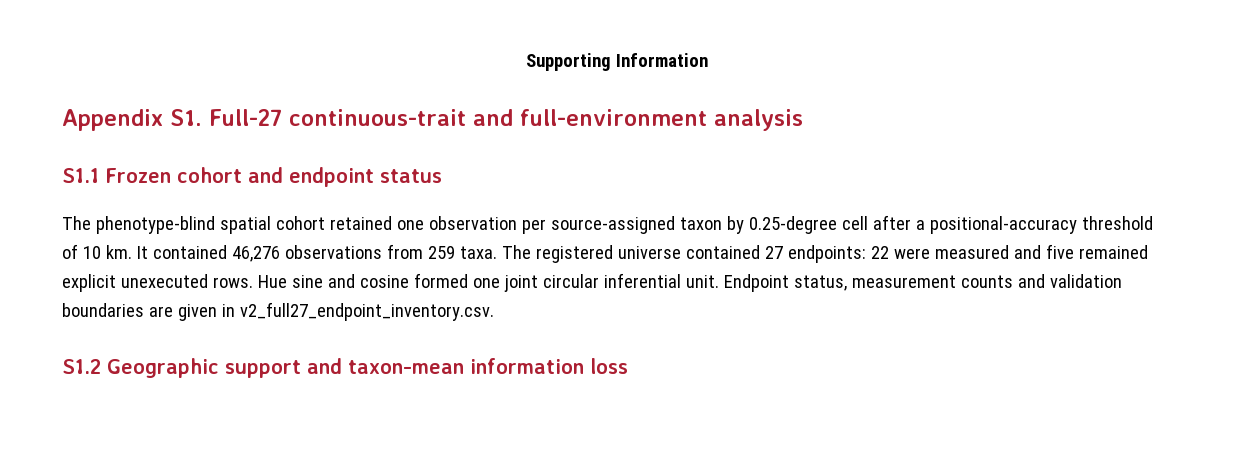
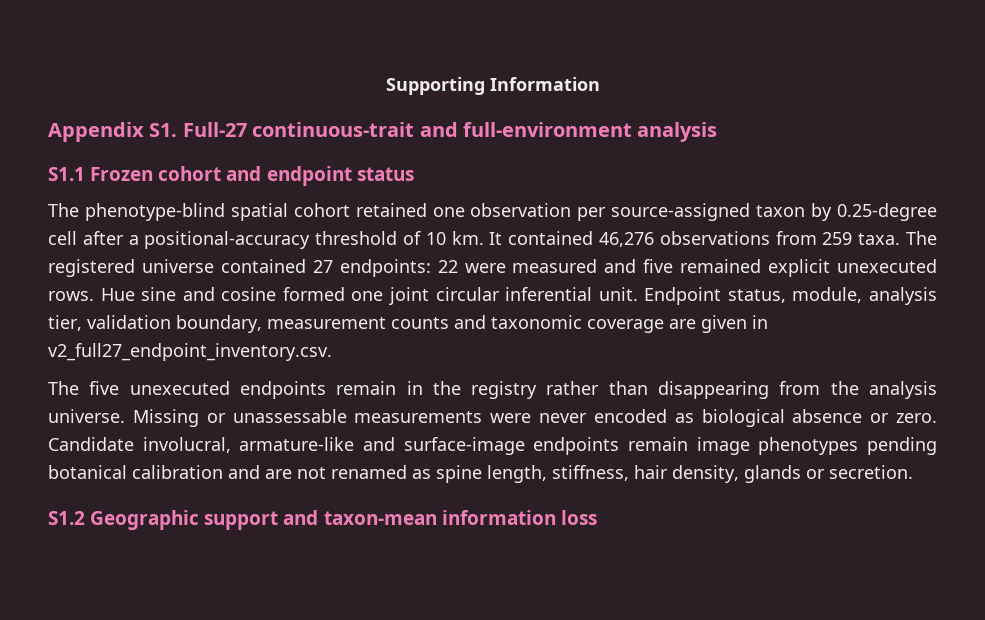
- Endpoint status, measurement counts and validation boundaries are given in v2_full27_endpoint_inventory.csv.
+ Endpoint status, module, analysis tier, validation boundary, measurement counts and taxonomic coverage are given in v2_full27_endpoint_inventory.csv.
+ The five unexecuted endpoints remain in the registry rather than disappearing from the analysis universe. Missing or unassessable measurements were never encoded as biological absence or zero. Candidate involucral, armature-like and surface-image endpoints remain image phenotypes pending botanical calibration and are not renamed as spine length, stiffness, hair density, glands or secretion.

